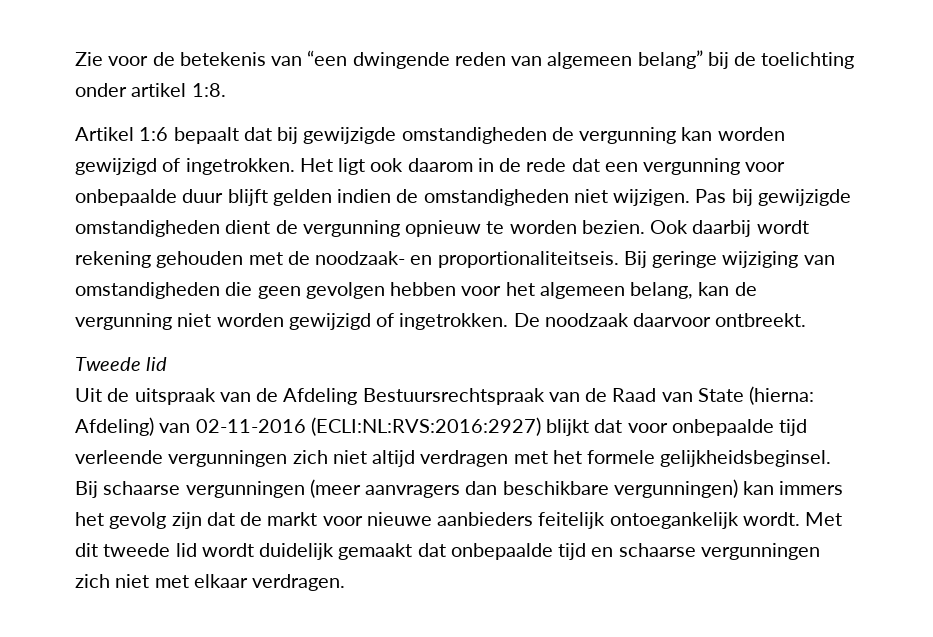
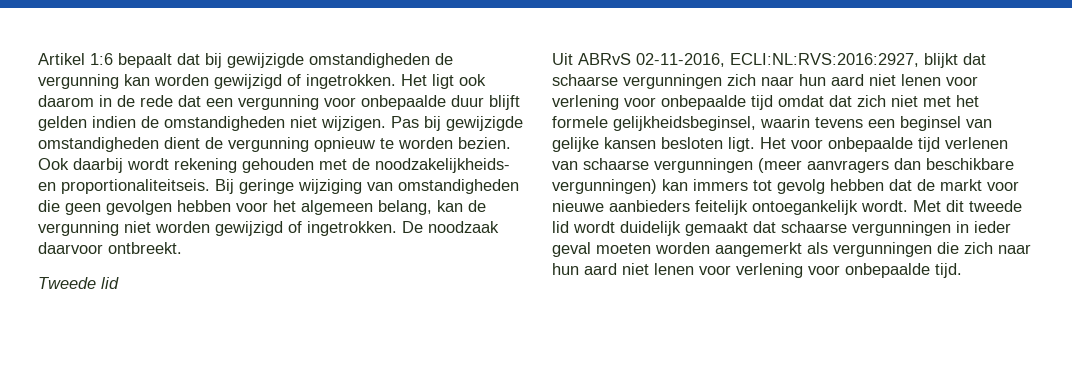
- Zie voor de betekenis van “een dwingende reden van algemeen belang” bij de toelichting onder artikel 1:8.
- Ook daarbij wordt rekening gehouden met de noodzaak- en proportionaliteitseis.
+ Ook daarbij wordt rekening gehouden met de noodzakelijkheids- en proportionaliteitseis.
- Uit de uitspraak van de Afdeling Bestuursrechtspraak van de Raad van State (hierna: Afdeling) van 02-11-2016 (ECLI:NL:RVS:2016:2927) blijkt dat voor onbepaalde tijd verleende vergunningen zich niet altijd verdragen met het formele gelijkheidsbeginsel. Bij schaarse vergunningen (meer aanvragers dan beschikbare vergunningen) kan immers het gevolg zijn dat de markt voor nieuwe aanbieders feitelijk ontoegankelijk wordt.
+ Uit ABRvS 02-11-2016, ECLI:NL:RVS:2016:2927, blijkt dat schaarse vergunningen zich naar hun aard niet lenen voor verlening voor onbepaalde tijd omdat dat zich niet met het formele gelijkheidsbeginsel, waarin tevens een beginsel van gelijke kansen besloten ligt. Het voor onbepaalde tijd verlenen van schaarse vergunningen (meer aanvragers dan beschikbare vergunningen) kan immers tot gevolg hebben dat de markt voor nieuwe aanbieders feitelijk ontoegankelijk wordt.
- Met dit tweede lid wordt duidelijk gemaakt dat onbepaalde tijd en schaarse vergunningen zich niet met elkaar verdragen.
+ Met dit tweede lid wordt duidelijk gemaakt dat schaarse vergunningen in ieder geval moeten worden aangemerkt als vergunningen die zich naar hun aard niet lenen voor verlening voor onbepaalde tijd.

